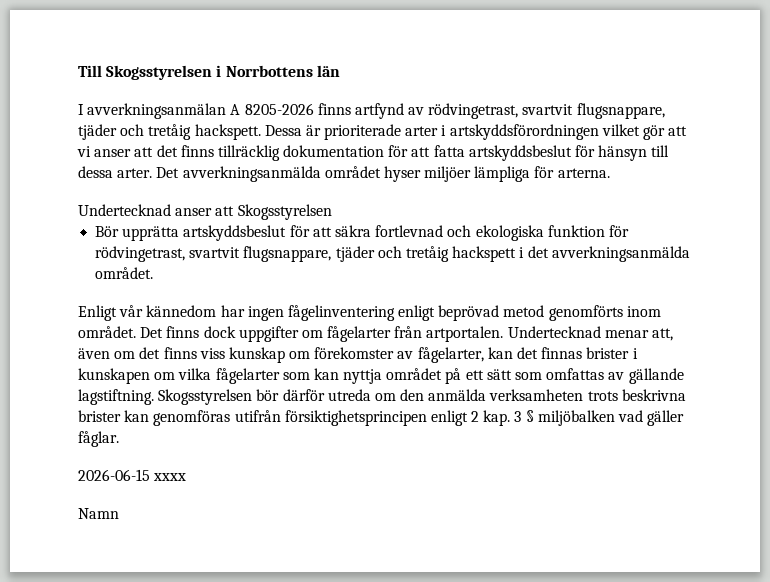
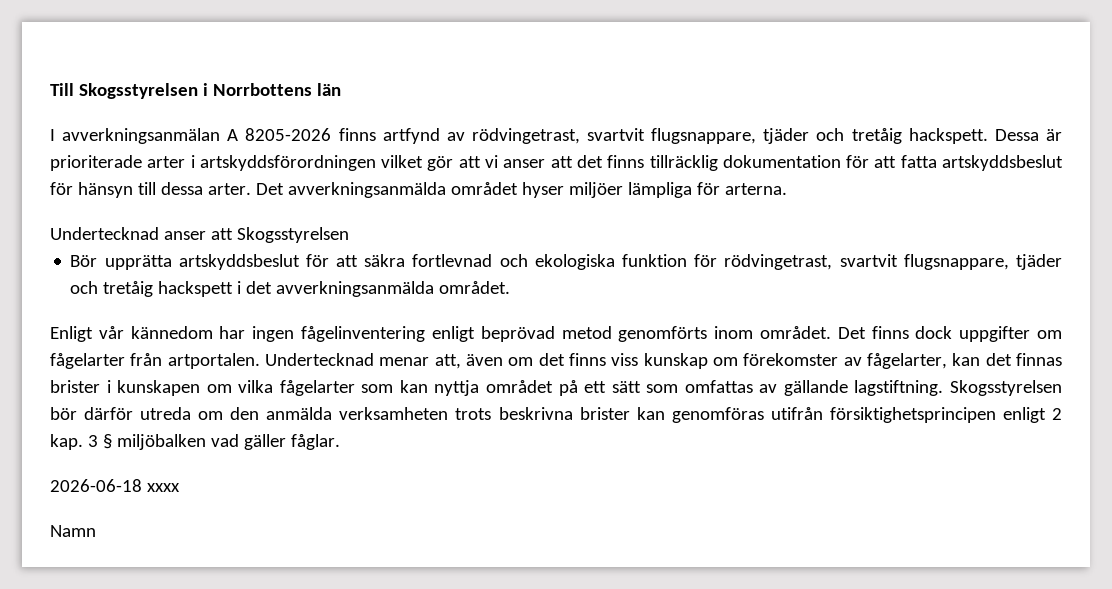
- 2026-06-15 xxxx
+ 2026-06-18 xxxx

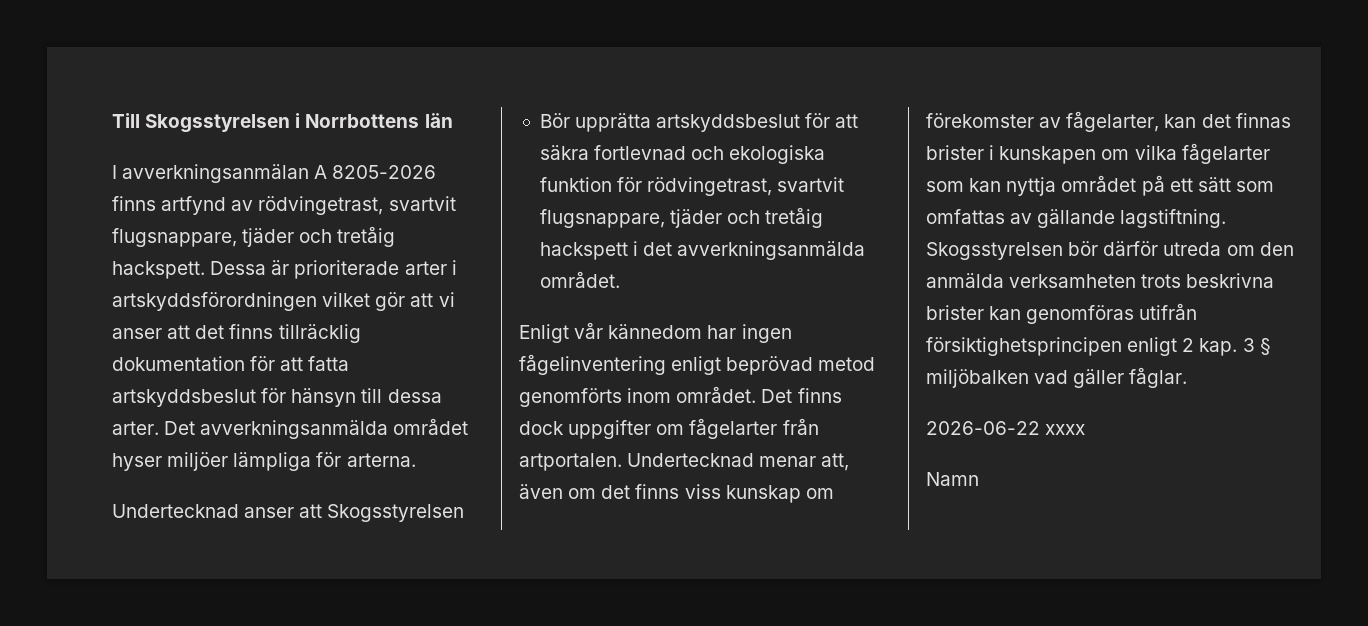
- 2026-06-18 xxxx
+ 2026-06-22 xxxx

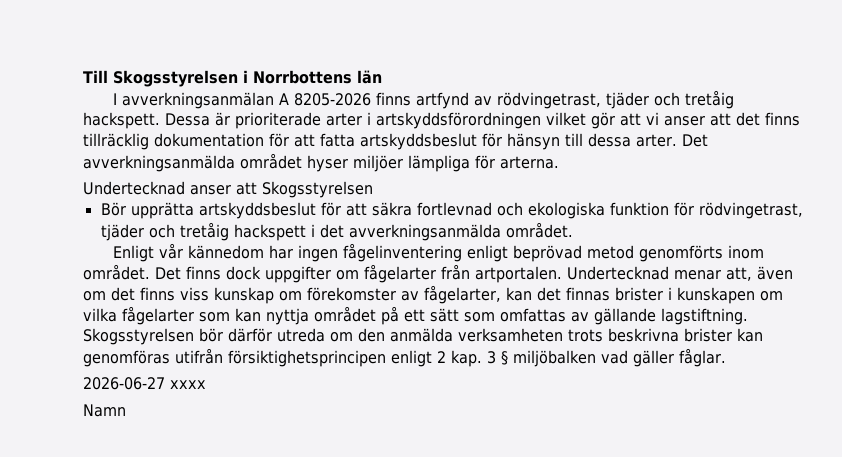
- I avverkningsanmälan A 8205-2026 finns artfynd av rödvingetrast, svartvit flugsnappare, tjäder och tretåig hackspett.
+ I avverkningsanmälan A 8205-2026 finns artfynd av rödvingetrast, tjäder och tretåig hackspett.
- Bör upprätta artskyddsbeslut för att säkra fortlevnad och ekologiska funktion för rödvingetrast, svartvit flugsnappare, tjäder och tretåig hackspett i det avverkningsanmälda området.
+ Bör upprätta artskyddsbeslut för att säkra fortlevnad och ekologiska funktion för rödvingetrast, tjäder och tretåig hackspett i det avverkningsanmälda området.
- 2026-06-22 xxxx
+ 2026-06-27 xxxx

